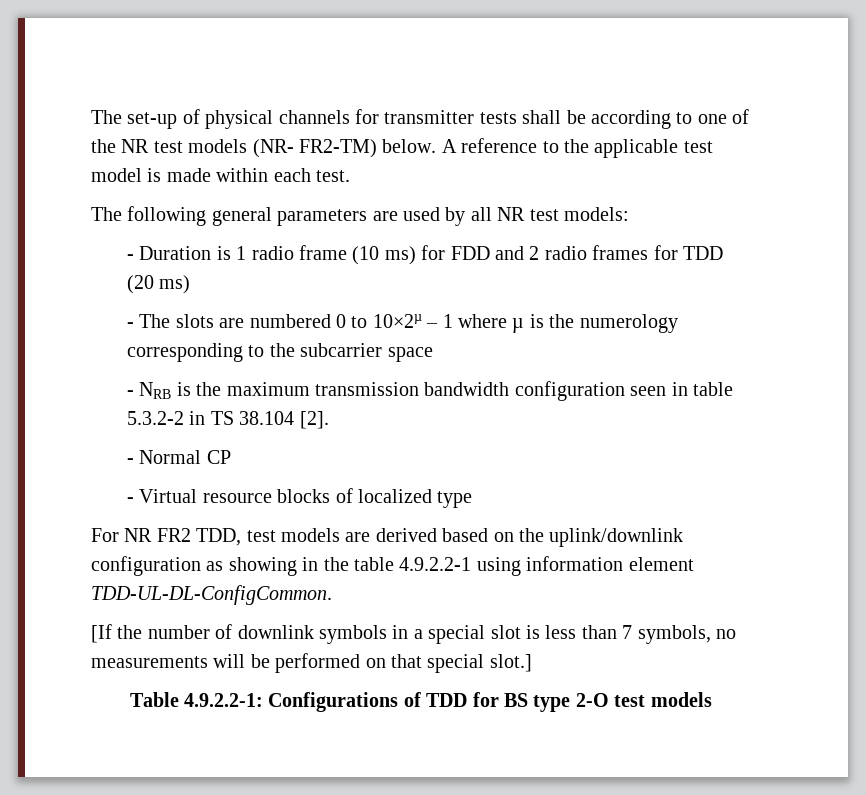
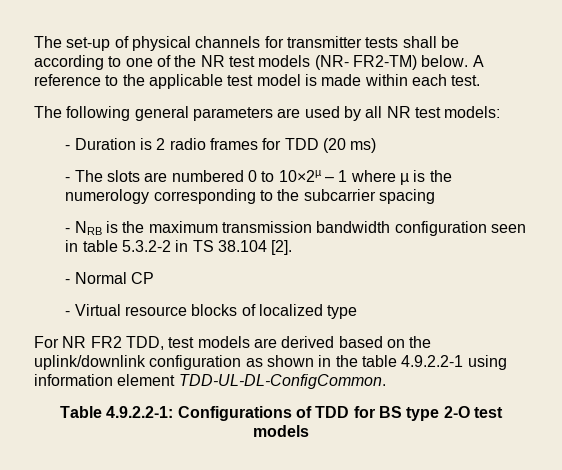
- - Duration is 1 radio frame (10 ms) for FDD and 2 radio frames for TDD (20 ms)
+ - Duration is 2 radio frames for TDD (20 ms)
- - The slots are numbered 0 to 10×2µ – 1 where µ is the numerology corresponding to the subcarrier space
+ - The slots are numbered 0 to 10×2µ – 1 where µ is the numerology corresponding to the subcarrier spacing
- For NR FR2 TDD, test models are derived based on the uplink/downlink configuration as showing in the table 4.9.2.2-1 using information element TDD-UL-DL-ConfigCommon.
+ For NR FR2 TDD, test models are derived based on the uplink/downlink configuration as shown in the table 4.9.2.2-1 using information element TDD-UL-DL-ConfigCommon.
- [If the number of downlink symbols in a special slot is less than 7 symbols, no measurements will be performed on that special slot.]

